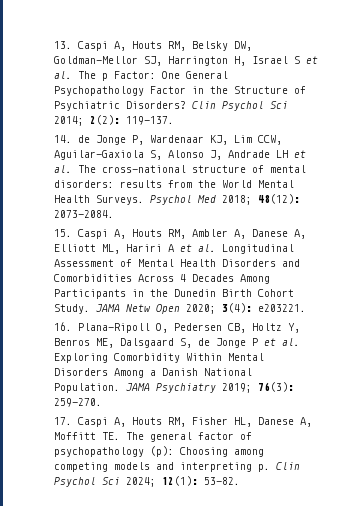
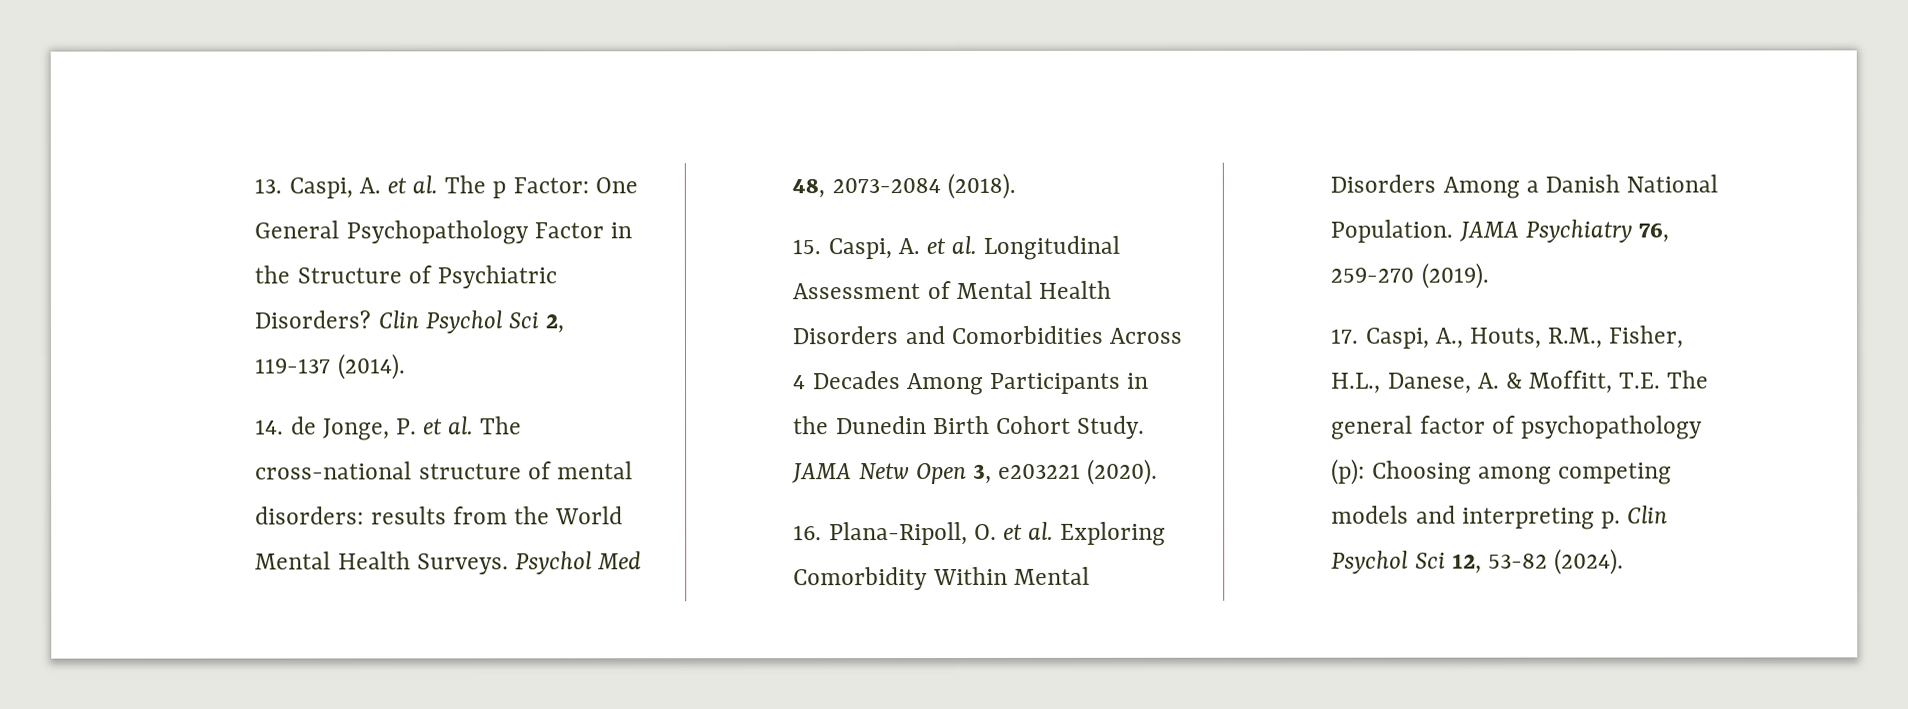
- 13. Caspi A, Houts RM, Belsky DW, Goldman-Mellor SJ, Harrington H, Israel S et al. The p Factor: One General Psychopathology Factor in the Structure of Psychiatric Disorders?
+ 13. Caspi, A. et al. The p Factor: One General Psychopathology Factor in the Structure of Psychiatric Disorders?
- Clin Psychol Sci 2014; 2(2): 119-137.
+ Clin Psychol Sci 2, 119-137 (2014).
- 14. de Jonge P, Wardenaar KJ, Lim CCW, Aguilar-Gaxiola S, Alonso J, Andrade LH et al. The cross-national structure of mental disorders: results from the World Mental Health Surveys.
+ 14. de Jonge, P. et al. The cross-national structure of mental disorders: results from the World Mental Health Surveys.
- Psychol Med 2018; 48(12): 2073-2084.
- 15. Caspi A, Houts RM, Ambler A, Danese A, Elliott ML, Hariri A et al. Longitudinal Assessment of Mental Health Disorders and Comorbidities Across 4 Decades Among Participants in the Dunedin Birth Cohort Study.
+ Psychol Med 48, 2073-2084 (2018).
+ 15. Caspi, A. et al. Longitudinal Assessment of Mental Health Disorders and Comorbidities Across 4 Decades Among Participants in the Dunedin Birth Cohort Study.
- JAMA Netw Open 2020; 3(4): e203221.
- 16. Plana-Ripoll O, Pedersen CB, Holtz Y, Benros ME, Dalsgaard S, de Jonge P et al. Exploring Comorbidity Within Mental Disorders Among a Danish National Population.
+ JAMA Netw Open 3, e203221 (2020).
+ 16. Plana-Ripoll, O. et al. Exploring Comorbidity Within Mental Disorders Among a Danish National Population.
- JAMA Psychiatry 2019; 76(3): 259-270.
- 17. Caspi A, Houts RM, Fisher HL, Danese A, Moffitt TE. The general factor of psychopathology (p): Choosing among competing models and interpreting p. Clin Psychol Sci 2024; 12(1): 53-82.
+ JAMA Psychiatry 76, 259-270 (2019).
+ 17. Caspi, A., Houts, R.M., Fisher, H.L., Danese, A. & Moffitt, T.E. The general factor of psychopathology (p): Choosing among competing models and interpreting p. Clin Psychol Sci 12, 53-82 (2024).

